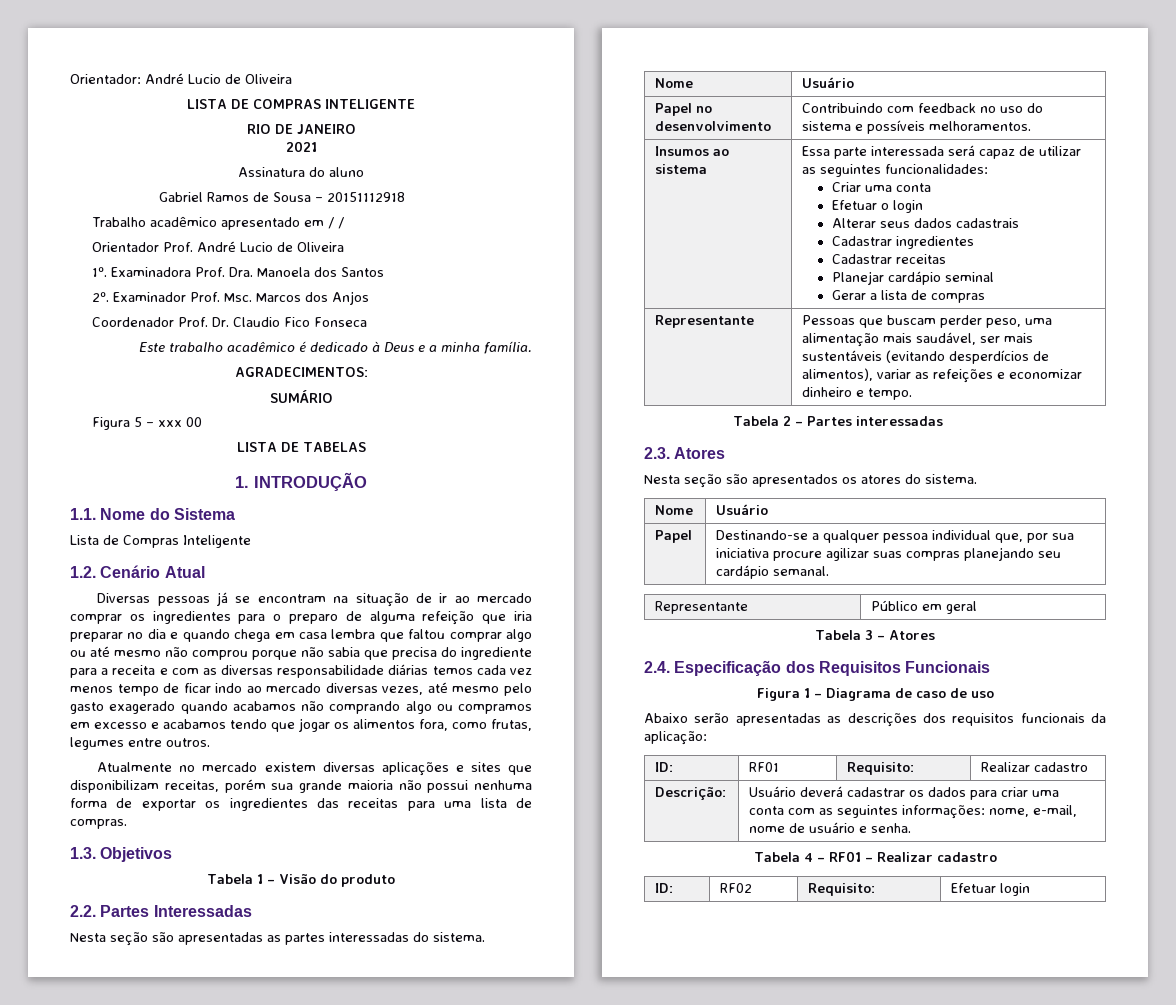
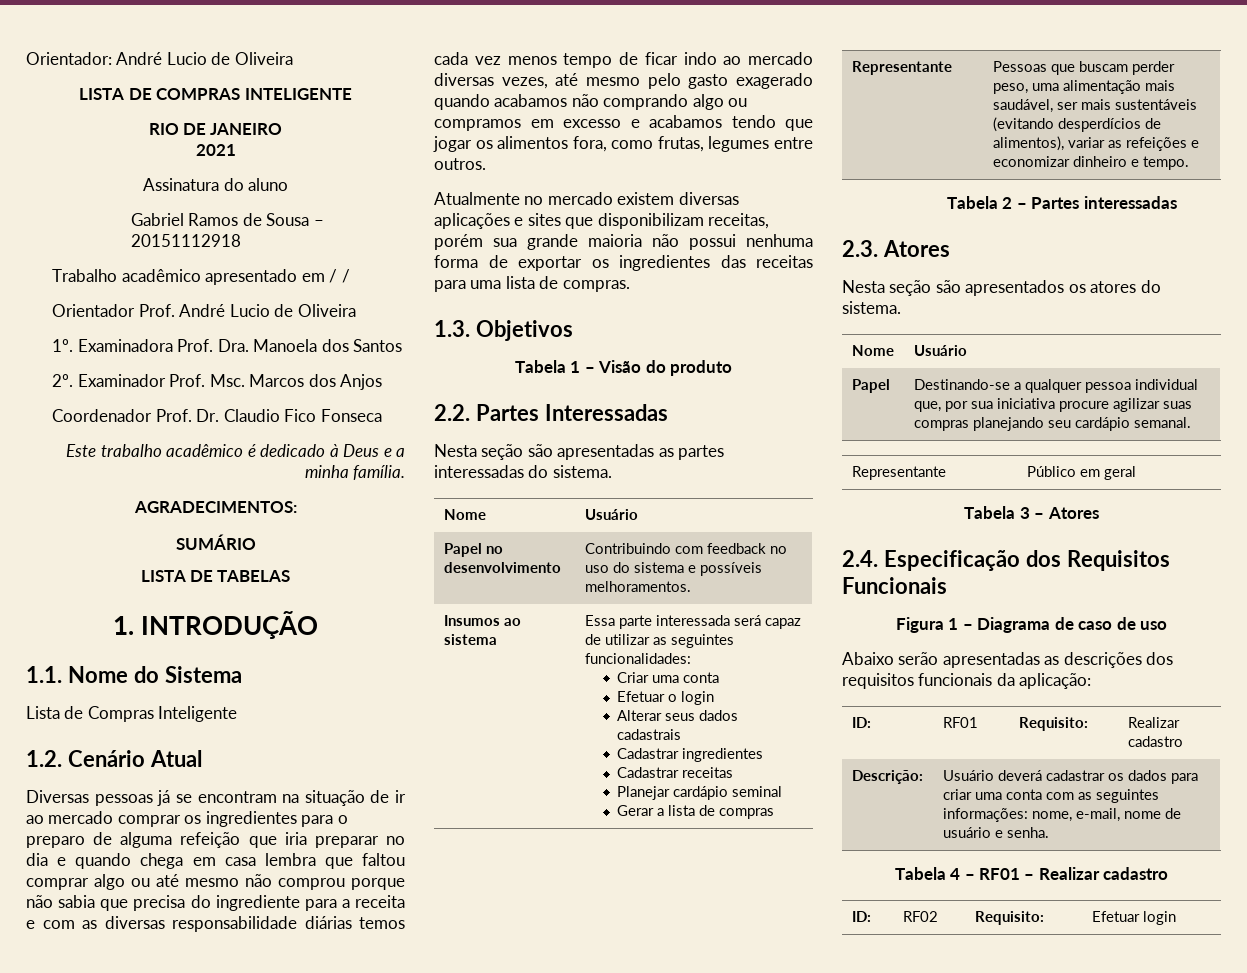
- Figura 5 – xxx 00

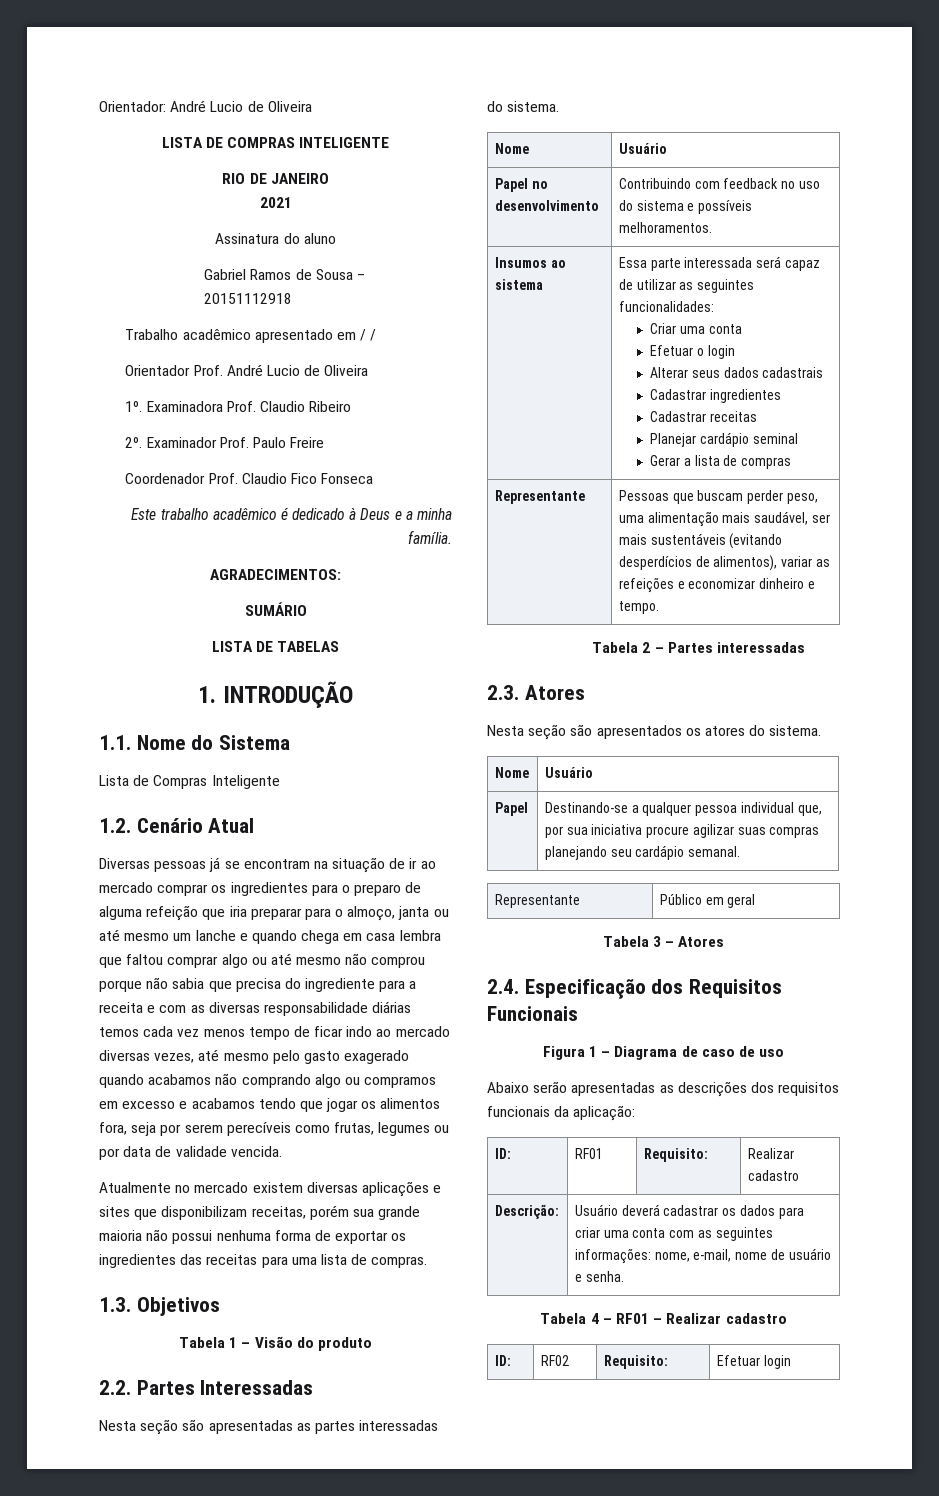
- Examinadora Prof. Dra. Manoela dos Santos
+ Examinadora Prof. Claudio Ribeiro
- Examinador Prof. Msc. Marcos dos Anjos
+ Examinador Prof. Paulo Freire
- Coordenador Prof. Dr. Claudio Fico Fonseca
+ Coordenador Prof. Claudio Fico Fonseca
- Diversas pessoas já se encontram na situação de ir ao mercado comprar os ingredientes para o preparo de alguma refeição que iria preparar no dia e quando chega em casa lembra que faltou comprar algo ou até mesmo não comprou porque não sabia que precisa do ingrediente para a receita e com as diversas responsabilidade diárias temos cada vez menos tempo de ficar indo ao mercado diversas vezes, até mesmo pelo gasto exagerado quando acabamos não comprando algo ou compramos em excesso e acabamos tendo que jogar os alimentos fora, como frutas, legumes entre outros.
+ Diversas pessoas já se encontram na situação de ir ao mercado comprar os ingredientes para o preparo de alguma refeição que iria preparar para o almoço, janta ou até mesmo um lanche e quando chega em casa lembra que faltou comprar algo ou até mesmo não comprou porque não sabia que precisa do ingrediente para a receita e com as diversas responsabilidade diárias temos cada vez menos tempo de ficar indo ao mercado diversas vezes, até mesmo pelo gasto exagerado quando acabamos não comprando algo ou compramos em excesso e acabamos tendo que jogar os alimentos fora, seja por serem perecíveis como frutas, legumes ou por data de validade vencida.

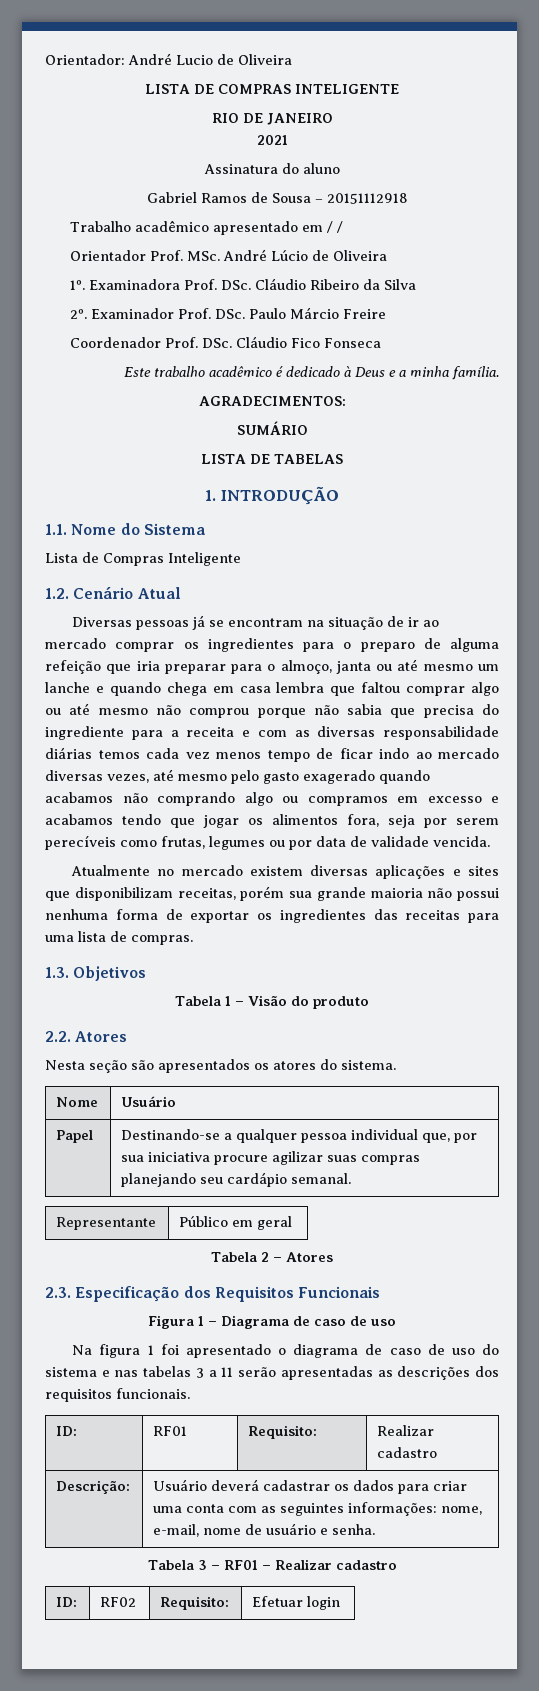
- Orientador Prof. André Lucio de Oliveira
+ Orientador Prof. MSc. André Lúcio de Oliveira
- Examinadora Prof. Claudio Ribeiro
+ Examinadora Prof. DSc. Cláudio Ribeiro da Silva
- Examinador Prof. Paulo Freire
+ Examinador Prof. DSc. Paulo Márcio Freire
- Coordenador Prof. Claudio Fico Fonseca
+ Coordenador Prof. DSc. Cláudio Fico Fonseca
- 2.2. Partes Interessadas
- Nesta seção são apresentadas as partes interessadas do sistema.
- Nome | Usuário
- Papel no desenvolvimento | Contribuindo com feedback no uso do sistema e possíveis melhoramentos.
- Insumos ao sistema | Essa parte interessada será capaz de utilizar as seguintes funcionalidades:
- Criar uma conta
- Efetuar o login
- Alterar seus dados cadastrais
- Cadastrar ingredientes
- Cadastrar receitas
- Planejar cardápio seminal
- Gerar a lista de compras
- Representante | Pessoas que buscam perder peso, uma alimentação mais saudável, ser mais sustentáveis (evitando desperdícios de alimentos), variar as refeições e economizar dinheiro e tempo.
- Tabela 2 – Partes interessadas
- 2.3. Atores
+ 2.2. Atores
- Tabela 3 – Atores
+ Tabela 2 – Atores
- 2.4. Especificação dos Requisitos Funcionais
+ 2.3. Especificação dos Requisitos Funcionais
- Abaixo serão apresentadas as descrições dos requisitos funcionais da aplicação:
+ Na figura 1 foi apresentado o diagrama de caso de uso do sistema e nas tabelas 3 a 11 serão apresentadas as descrições dos requisitos funcionais.
- Tabela 4 – RF01 – Realizar cadastro
+ Tabela 3 – RF01 – Realizar cadastro

